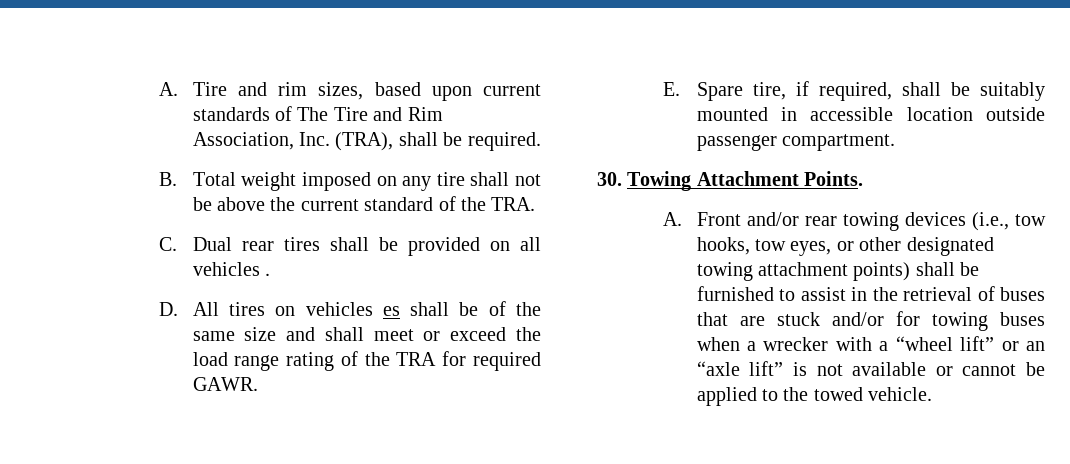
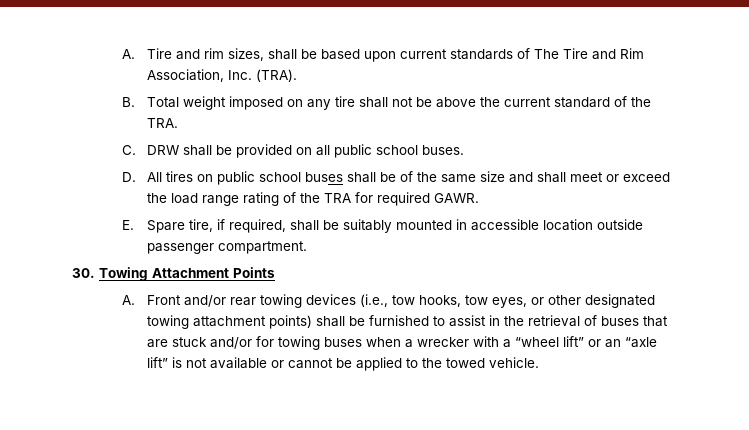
- A. Tire and rim sizes, based upon current standards of The Tire and Rim Association, Inc. (TRA), shall be required.
+ A. Tire and rim sizes, shall be based upon current standards of The Tire and Rim Association, Inc. (TRA).
- C. Dual rear tires shall be provided on all vehicles .
+ C. DRW shall be provided on all public school buses.
- D. All tires on vehicles es shall be of the same size and shall meet or exceed the load range rating of the TRA for required GAWR.
+ D. All tires on public school buses shall be of the same size and shall meet or exceed the load range rating of the TRA for required GAWR.
- 30. Towing Attachment Points.
+ 30. Towing Attachment Points

